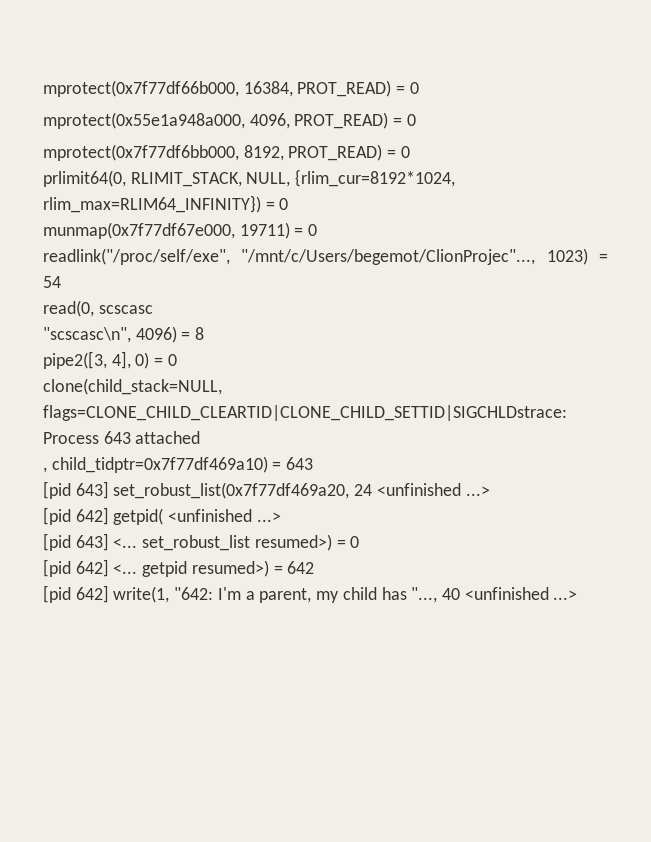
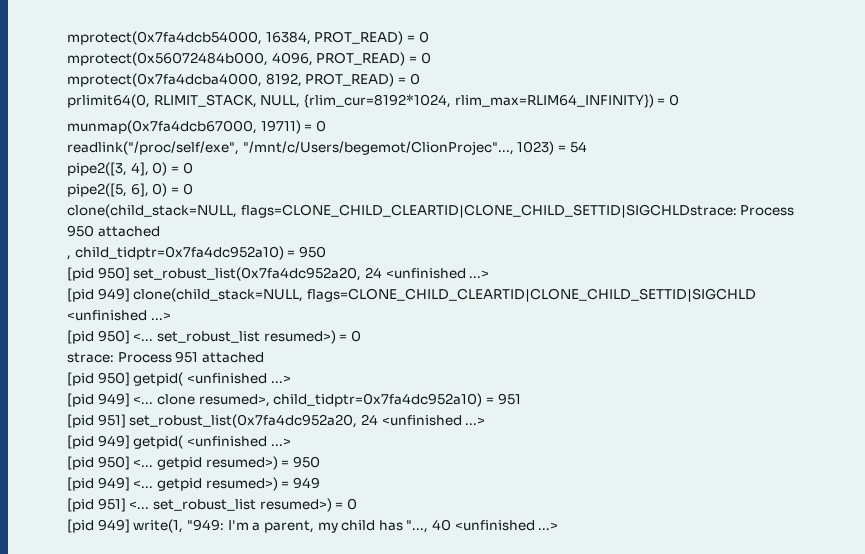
- mprotect(0x7f77df66b000, 16384, PROT_READ) = 0
+ mprotect(0x7fa4dcb54000, 16384, PROT_READ) = 0
- mprotect(0x55e1a948a000, 4096, PROT_READ) = 0
+ mprotect(0x56072484b000, 4096, PROT_READ) = 0
- mprotect(0x7f77df6bb000, 8192, PROT_READ) = 0
+ mprotect(0x7fa4dcba4000, 8192, PROT_READ) = 0
- munmap(0x7f77df67e000, 19711) = 0
+ munmap(0x7fa4dcb67000, 19711) = 0
- read(0, scscasc
- "scscasc\n", 4096) = 8
+ pipe2([5, 6], 0) = 0
- clone(child_stack=NULL, flags=CLONE_CHILD_CLEARTID|CLONE_CHILD_SETTID|SIGCHLDstrace: Process 643 attached
+ clone(child_stack=NULL, flags=CLONE_CHILD_CLEARTID|CLONE_CHILD_SETTID|SIGCHLDstrace: Process 950 attached
- , child_tidptr=0x7f77df469a10) = 643
- [pid 643] set_robust_list(0x7f77df469a20, 24 <unfinished ...>
- [pid 642] getpid( <unfinished ...>
- [pid 643] <... set_robust_list resumed>) = 0
+ , child_tidptr=0x7fa4dc952a10) = 950
+ [pid 950] set_robust_list(0x7fa4dc952a20, 24 <unfinished ...>
+ [pid 949] clone(child_stack=NULL, flags=CLONE_CHILD_CLEARTID|CLONE_CHILD_SETTID|SIGCHLD <unfinished ...>
+ [pid 950] <... set_robust_list resumed>) = 0
+ strace: Process 951 attached
+ [pid 950] getpid( <unfinished ...>
+ [pid 949] <... clone resumed>, child_tidptr=0x7fa4dc952a10) = 951
+ [pid 951] set_robust_list(0x7fa4dc952a20, 24 <unfinished ...>
+ [pid 949] getpid( <unfinished ...>
+ [pid 950] <... getpid resumed>) = 950
+ [pid 949] <... getpid resumed>) = 949
+ [pid 951] <... set_robust_list resumed>) = 0
- [pid 642] <... getpid resumed>) = 642
- [pid 642] write(1, "642: I'm a parent, my child has "..., 40 <unfinished ...>
+ [pid 949] write(1, "949: I'm a parent, my child has "..., 40 <unfinished ...>

